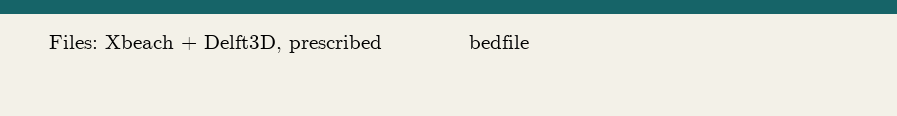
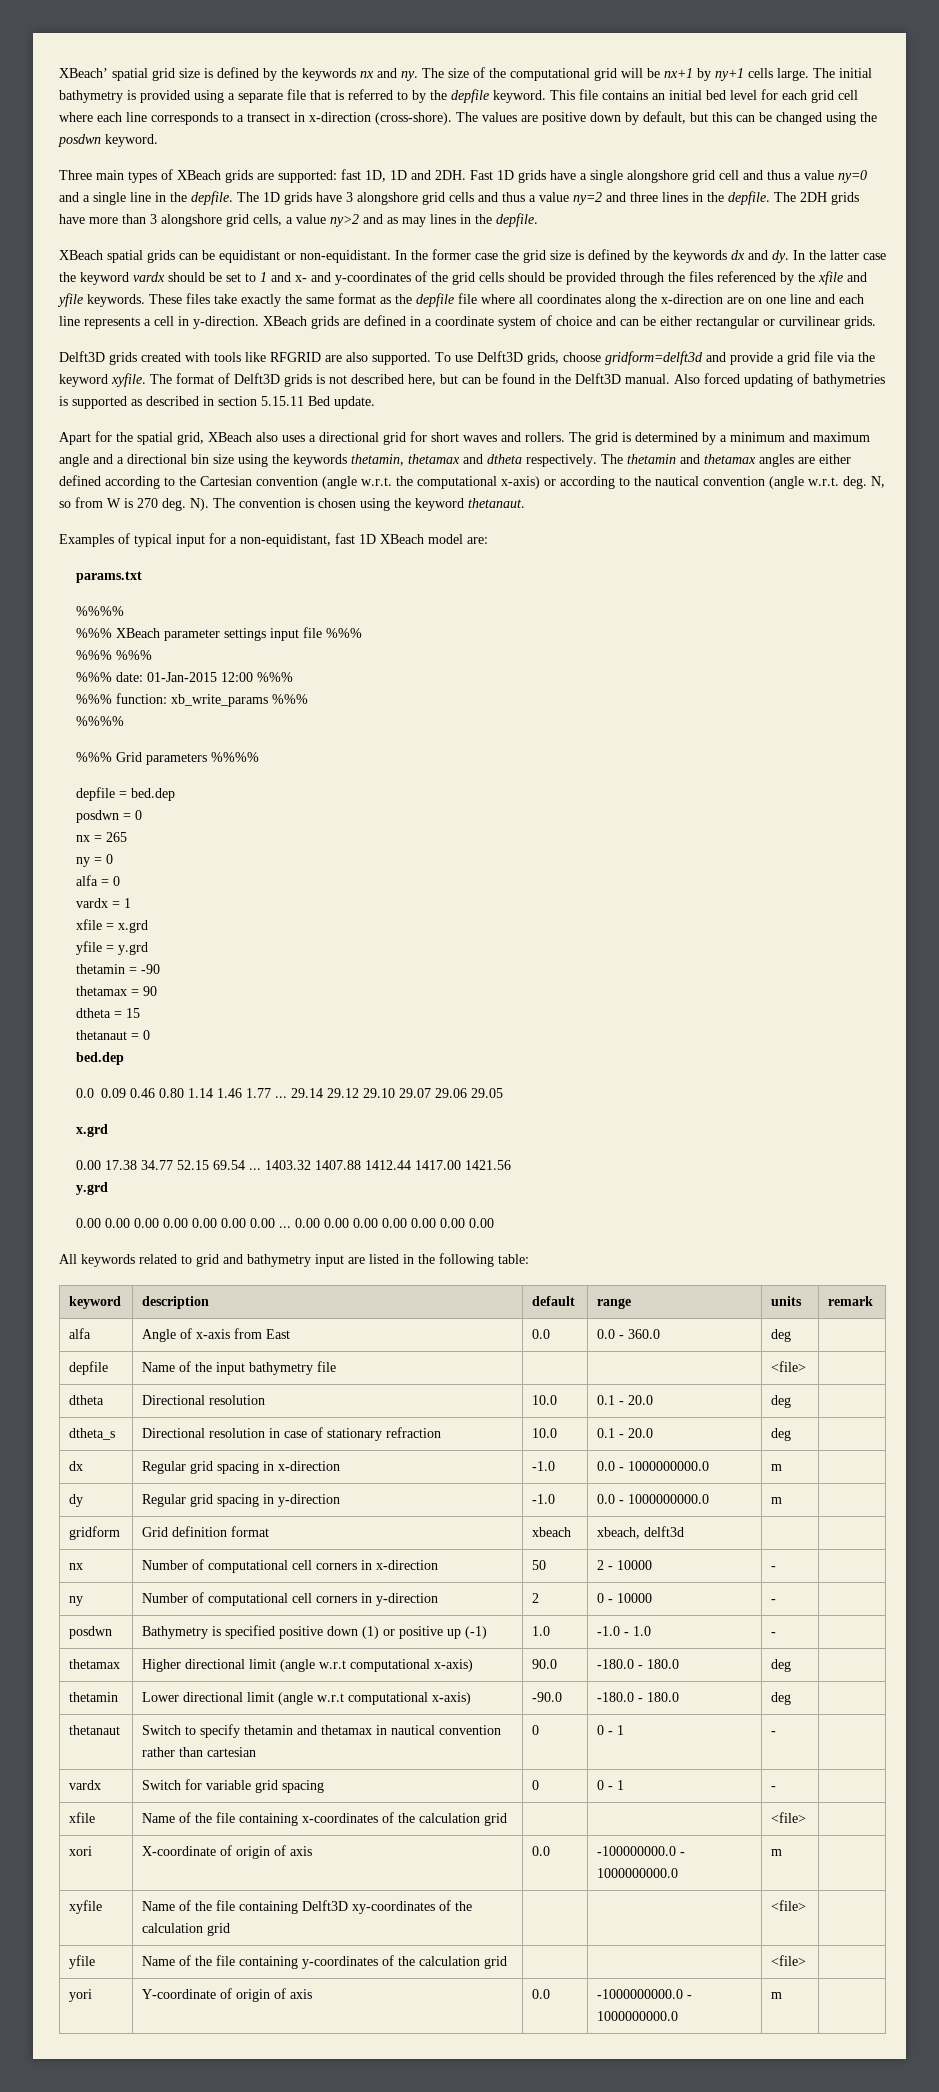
- Files: Xbeach + Delft3D, prescribed bedfile
+ XBeach’ spatial grid size is defined by the keywords nx and ny. The size of the computational grid will be nx+1 by ny+1 cells large. The initial bathymetry is provided using a separate file that is referred to by the depfile keyword. This file contains an initial bed level for each grid cell where each line corresponds to a transect in x-direction (cross-shore). The values are positive down by default, but this can be changed using the posdwn keyword.
+ Three main types of XBeach grids are supported: fast 1D, 1D and 2DH. Fast 1D grids have a single alongshore grid cell and thus a value ny=0 and a single line in the depfile. The 1D grids have 3 alongshore grid cells and thus a value ny=2 and three lines in the depfile. The 2DH grids have more than 3 alongshore grid cells, a value ny>2 and as may lines in the depfile.
+ XBeach spatial grids can be equidistant or non-equidistant. In the former case the grid size is defined by the keywords dx and dy. In the latter case the keyword vardx should be set to 1 and x- and y-coordinates of the grid cells should be provided through the files referenced by the xfile and yfile keywords. These files take exactly the same format as the depfile file where all coordinates along the x-direction are on one line and each line represents a cell in y-direction. XBeach grids are defined in a coordinate system of choice and can be either rectangular or curvilinear grids.
+ Delft3D grids created with tools like RFGRID are also supported. To use Delft3D grids, choose gridform=delft3d and provide a grid file via the keyword xyfile. The format of Delft3D grids is not described here, but can be found in the Delft3D manual. Also forced updating of bathymetries is supported as described in section 5.15.11 Bed update.
+ Apart for the spatial grid, XBeach also uses a directional grid for short waves and rollers. The grid is determined by a minimum and maximum angle and a directional bin size using the keywords thetamin, thetamax and dtheta respectively. The thetamin and thetamax angles are either defined according to the Cartesian convention (angle w.r.t. the computational x-axis) or according to the nautical convention (angle w.r.t. deg. N, so from W is 270 deg. N). The convention is chosen using the keyword thetanaut.
+ Examples of typical input for a non-equidistant, fast 1D XBeach model are:
+ params.txt
+ %%%%
+ %%% XBeach parameter settings input file %%%
+ %%% %%%
+ %%% date: 01-Jan-2015 12:00 %%%
+ %%% function: xb_write_params %%%
+ %%%%
+ %%% Grid parameters %%%%
+ depfile = bed.dep
+ posdwn = 0
+ nx = 265
+ ny = 0
+ alfa = 0
+ vardx = 1
+ xfile = x.grd
+ yfile = y.grd
+ thetamin = -90
+ thetamax = 90
+ dtheta = 15
+ thetanaut = 0
+ bed.dep
+ 0.0 0.09 0.46 0.80 1.14 1.46 1.77 ... 29.14 29.12 29.10 29.07 29.06 29.05
+ x.grd
+ 0.00 17.38 34.77 52.15 69.54 ... 1403.32 1407.88 1412.44 1417.00 1421.56
+ y.grd
+ 0.00 0.00 0.00 0.00 0.00 0.00 0.00 ... 0.00 0.00 0.00 0.00 0.00 0.00 0.00
+ All keywords related to grid and bathymetry input are listed in the following table:
+ keyword | description | default | range | units | remark
+ alfa | Angle of x-axis from East | 0.0 | 0.0 - 360.0 | deg |
+ depfile | Name of the input bathymetry file | | | <file> |
+ dtheta | Directional resolution | 10.0 | 0.1 - 20.0 | deg |
+ dtheta_s | Directional resolution in case of stationary refraction | 10.0 | 0.1 - 20.0 | deg |
+ dx | Regular grid spacing in x-direction | -1.0 | 0.0 - 1000000000.0 | m |
+ dy | Regular grid spacing in y-direction | -1.0 | 0.0 - 1000000000.0 | m |
+ gridform | Grid definition format | xbeach | xbeach, delft3d | |
+ nx | Number of computational cell corners in x-direction | 50 | 2 - 10000 | - |
+ ny | Number of computational cell corners in y-direction | 2 | 0 - 10000 | - |
+ posdwn | Bathymetry is specified positive down (1) or positive up (-1) | 1.0 | -1.0 - 1.0 | - |
+ thetamax | Higher directional limit (angle w.r.t computational x-axis) | 90.0 | -180.0 - 180.0 | deg |
+ thetamin | Lower directional limit (angle w.r.t computational x-axis) | -90.0 | -180.0 - 180.0 | deg |
+ thetanaut | Switch to specify thetamin and thetamax in nautical convention rather than cartesian | 0 | 0 - 1 | - |
+ vardx | Switch for variable grid spacing | 0 | 0 - 1 | - |
+ xfile | Name of the file containing x-coordinates of the calculation grid | | | <file> |
+ xori | X-coordinate of origin of axis | 0.0 | -100000000.0 - 1000000000.0 | m |
+ xyfile | Name of the file containing Delft3D xy-coordinates of the calculation grid | | | <file> |
+ yfile | Name of the file containing y-coordinates of the calculation grid | | | <file> |
+ yori | Y-coordinate of origin of axis | 0.0 | -1000000000.0 - 1000000000.0 | m |

